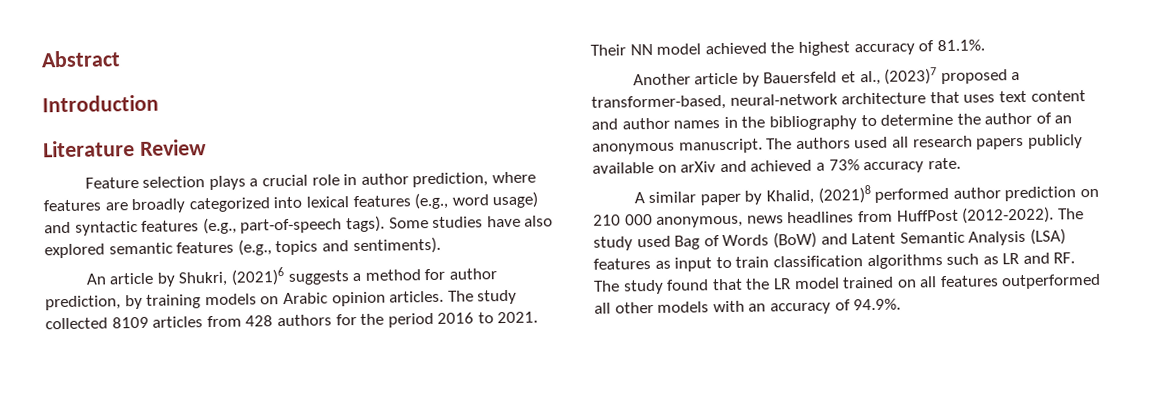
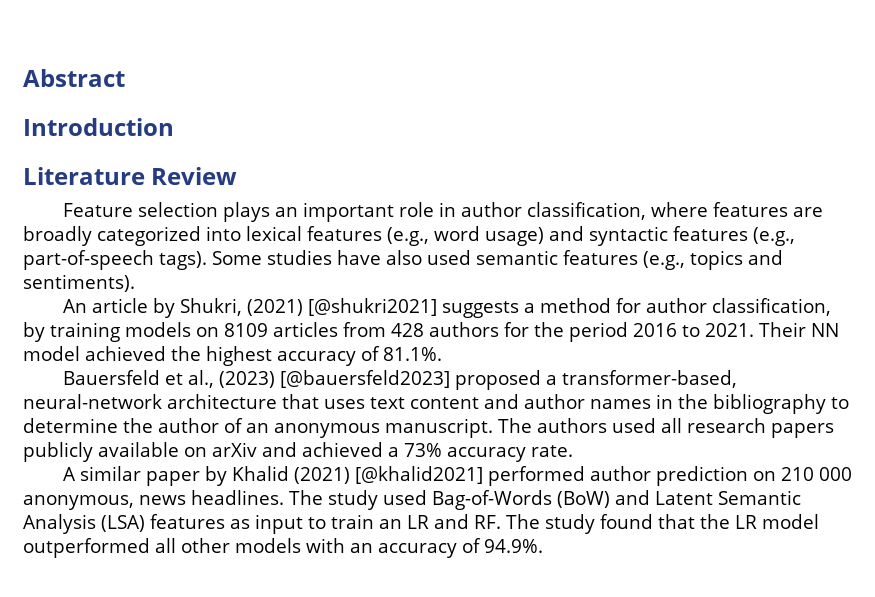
- Feature selection plays a crucial role in author prediction, where features are broadly categorized into lexical features (e.g., word usage) and syntactic features (e.g., part-of-speech tags).
+ Feature selection plays an important role in author classification, where features are broadly categorized into lexical features (e.g., word usage) and syntactic features (e.g., part-of-speech tags).
- Some studies have also explored semantic features (e.g., topics and sentiments).
+ Some studies have also used semantic features (e.g., topics and sentiments).
- An article by Shukri, (2021)6 suggests a method for author prediction, by training models on Arabic opinion articles. The study collected 8109 articles from 428 authors for the period 2016 to 2021.
+ An article by Shukri, (2021) [@shukri2021] suggests a method for author classification, by training models on 8109 articles from 428 authors for the period 2016 to 2021.
- Another article by Bauersfeld et al., (2023)7 proposed a transformer-based, neural-network architecture that uses text content and author names in the bibliography to determine the author of an anonymous manuscript.
+ Bauersfeld et al., (2023) [@bauersfeld2023] proposed a transformer-based, neural-network architecture that uses text content and author names in the bibliography to determine the author of an anonymous manuscript.
- A similar paper by Khalid, (2021)8 performed author prediction on 210 000 anonymous, news headlines from HuffPost (2012-2022). The study used Bag of Words (BoW) and Latent Semantic Analysis (LSA) features as input to train classification algorithms such as LR and RF. The study found that the LR model trained on all features outperformed all other models with an accuracy of 94.9%.
+ A similar paper by Khalid (2021) [@khalid2021] performed author prediction on 210 000 anonymous, news headlines. The study used Bag-of-Words (BoW) and Latent Semantic Analysis (LSA) features as input to train an LR and RF. The study found that the LR model outperformed all other models with an accuracy of 94.9%.

